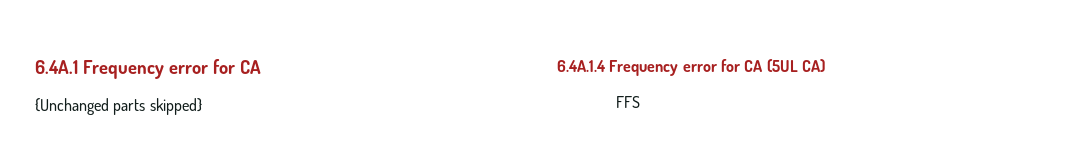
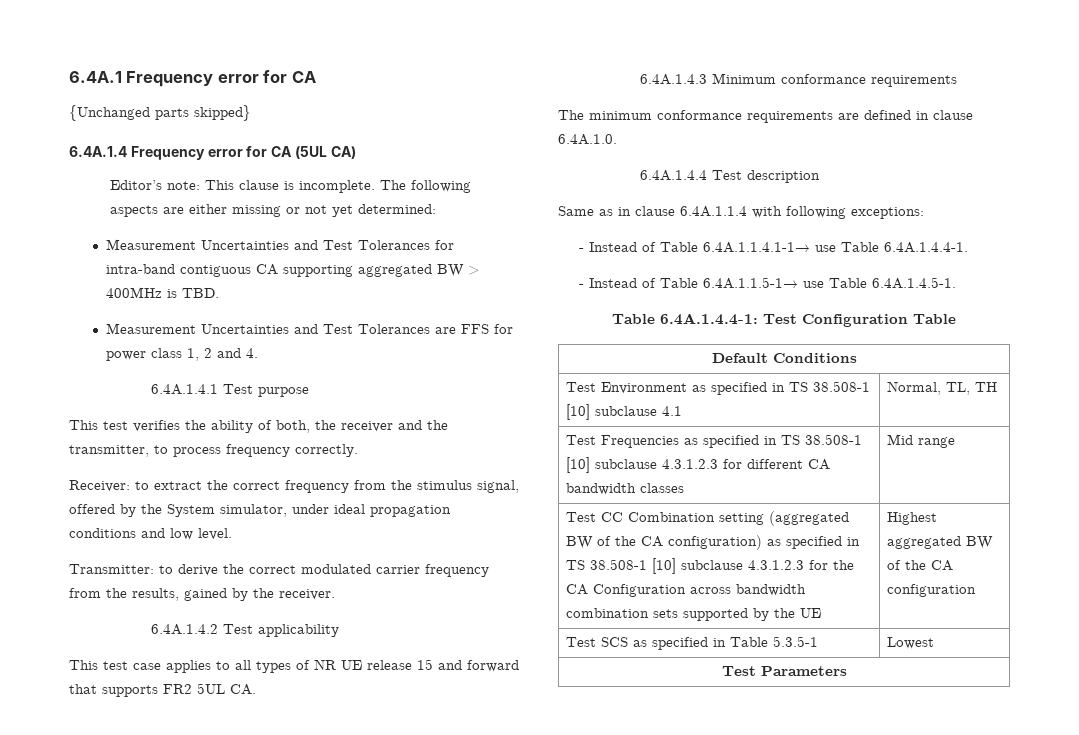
- FFS
+ Editor’s note: This clause is incomplete. The following aspects are either missing or not yet determined:
+ Measurement Uncertainties and Test Tolerances for intra-band contiguous CA supporting aggregated BW > 400MHz is TBD.
+ Measurement Uncertainties and Test Tolerances are FFS for power class 1, 2 and 4.
+ 6.4A.1.4.1 Test purpose
+ This test verifies the ability of both, the receiver and the transmitter, to process frequency correctly.
+ Receiver: to extract the correct frequency from the stimulus signal, offered by the System simulator, under ideal propagation conditions and low level.
+ Transmitter: to derive the correct modulated carrier frequency from the results, gained by the receiver.
+ 6.4A.1.4.2 Test applicability
+ This test case applies to all types of NR UE release 15 and forward that supports FR2 5UL CA.
+ 6.4A.1.4.3 Minimum conformance requirements
+ The minimum conformance requirements are defined in clause 6.4A.1.0.
+ 6.4A.1.4.4 Test description
+ Same as in clause 6.4A.1.1.4 with following exceptions:
+ - Instead of Table 6.4A.1.1.4.1-1→ use Table 6.4A.1.4.4-1.
+ - Instead of Table 6.4A.1.1.5-1→ use Table 6.4A.1.4.5-1.
+ Table 6.4A.1.4.4-1: Test Configuration Table
+ Default Conditions
+ Test Environment as specified in TS 38.508-1 [10] subclause 4.1 | Normal, TL, TH
+ Test Frequencies as specified in TS 38.508-1 [10] subclause 4.3.1.2.3 for different CA bandwidth classes | Mid range
+ Test CC Combination setting (aggregated BW of the CA configuration) as specified in TS 38.508-1 [10] subclause 4.3.1.2.3 for the CA Configuration across bandwidth combination sets supported by the UE | Highest aggregated BW of the CA configuration
+ Test SCS as specified in Table 5.3.5-1 | Lowest
+ Test Parameters

